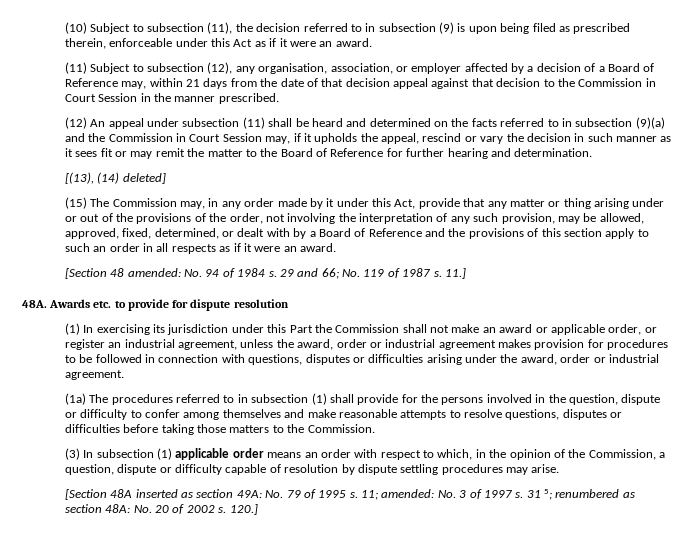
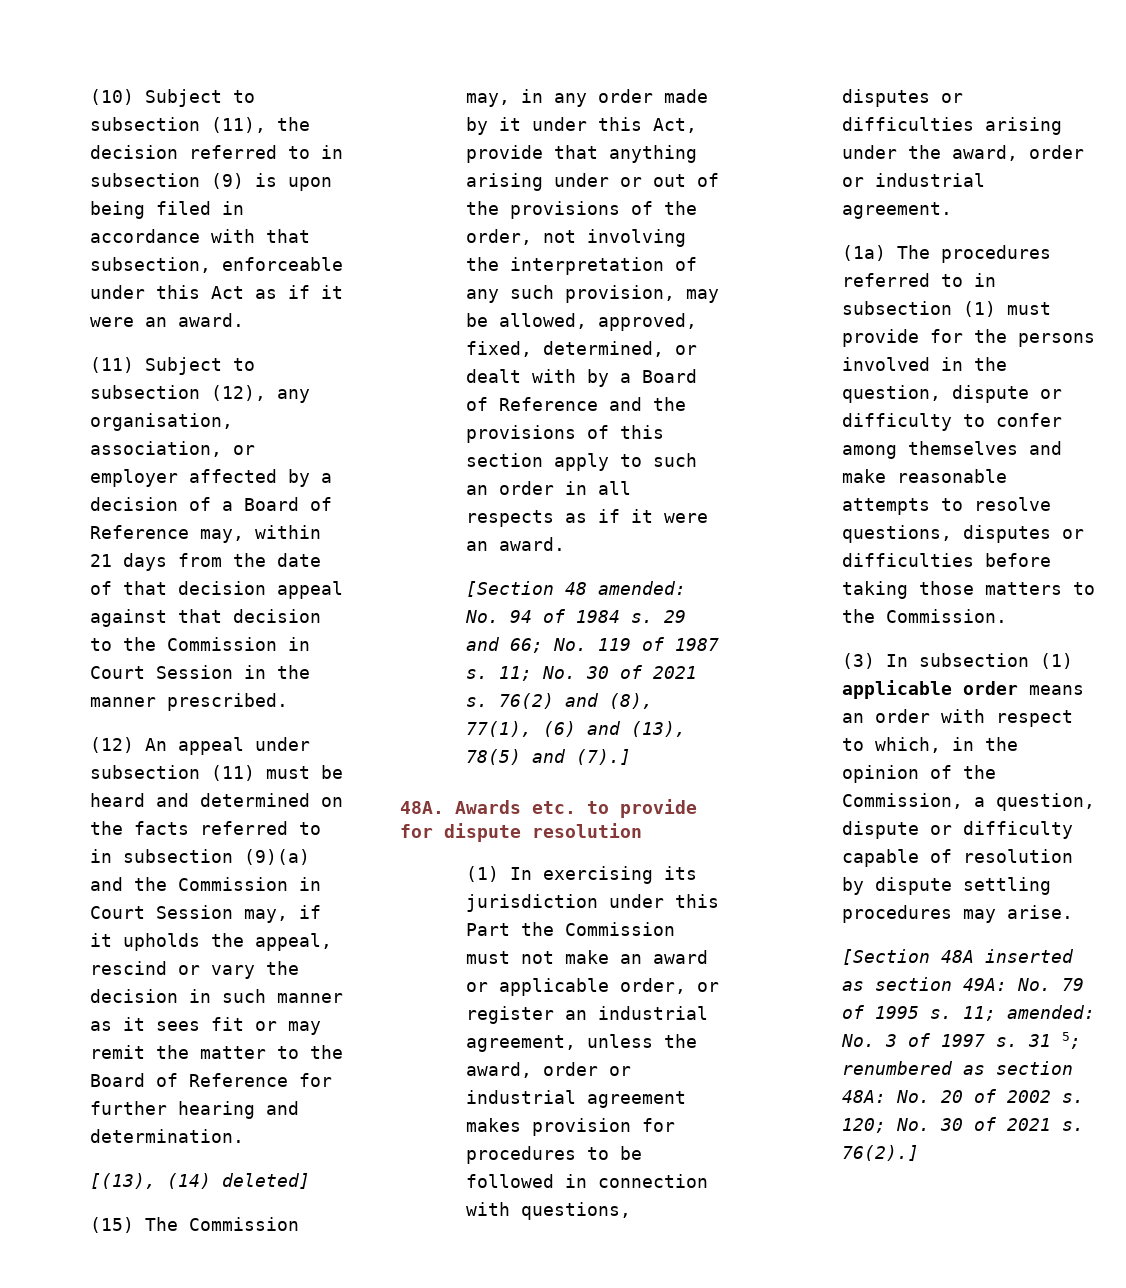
- (10) Subject to subsection (11), the decision referred to in subsection (9) is upon being filed as prescribed therein, enforceable under this Act as if it were an award.
+ (10) Subject to subsection (11), the decision referred to in subsection (9) is upon being filed in accordance with that subsection, enforceable under this Act as if it were an award.
- (12) An appeal under subsection (11) shall be heard and determined on the facts referred to in subsection (9)(a) and the Commission in Court Session may, if it upholds the appeal, rescind or vary the decision in such manner as it sees fit or may remit the matter to the Board of Reference for further hearing and determination.
+ (12) An appeal under subsection (11) must be heard and determined on the facts referred to in subsection (9)(a) and the Commission in Court Session may, if it upholds the appeal, rescind or vary the decision in such manner as it sees fit or may remit the matter to the Board of Reference for further hearing and determination.
- (15) The Commission may, in any order made by it under this Act, provide that any matter or thing arising under or out of the provisions of the order, not involving the interpretation of any such provision, may be allowed, approved, fixed, determined, or dealt with by a Board of Reference and the provisions of this section apply to such an order in all respects as if it were an award.
+ (15) The Commission may, in any order made by it under this Act, provide that anything arising under or out of the provisions of the order, not involving the interpretation of any such provision, may be allowed, approved, fixed, determined, or dealt with by a Board of Reference and the provisions of this section apply to such an order in all respects as if it were an award.
- 11.]
+ 11; No. 30 of 2021 s. 76(2) and (8), 77(1), (6) and (13), 78(5) and (7).]
- (1) In exercising its jurisdiction under this Part the Commission shall not make an award or applicable order, or register an industrial agreement, unless the award, order or industrial agreement makes provision for procedures to be followed in connection with questions, disputes or difficulties arising under the award, order or industrial agreement.
+ (1) In exercising its jurisdiction under this Part the Commission must not make an award or applicable order, or register an industrial agreement, unless the award, order or industrial agreement makes provision for procedures to be followed in connection with questions, disputes or difficulties arising under the award, order or industrial agreement.
- (1a) The procedures referred to in subsection (1) shall provide for the persons involved in the question, dispute or difficulty to confer among themselves and make reasonable attempts to resolve questions, disputes or difficulties before taking those matters to the Commission.
+ (1a) The procedures referred to in subsection (1) must provide for the persons involved in the question, dispute or difficulty to confer among themselves and make reasonable attempts to resolve questions, disputes or difficulties before taking those matters to the Commission.
- 120.]
+ 120; No. 30 of 2021 s. 76(2).]

